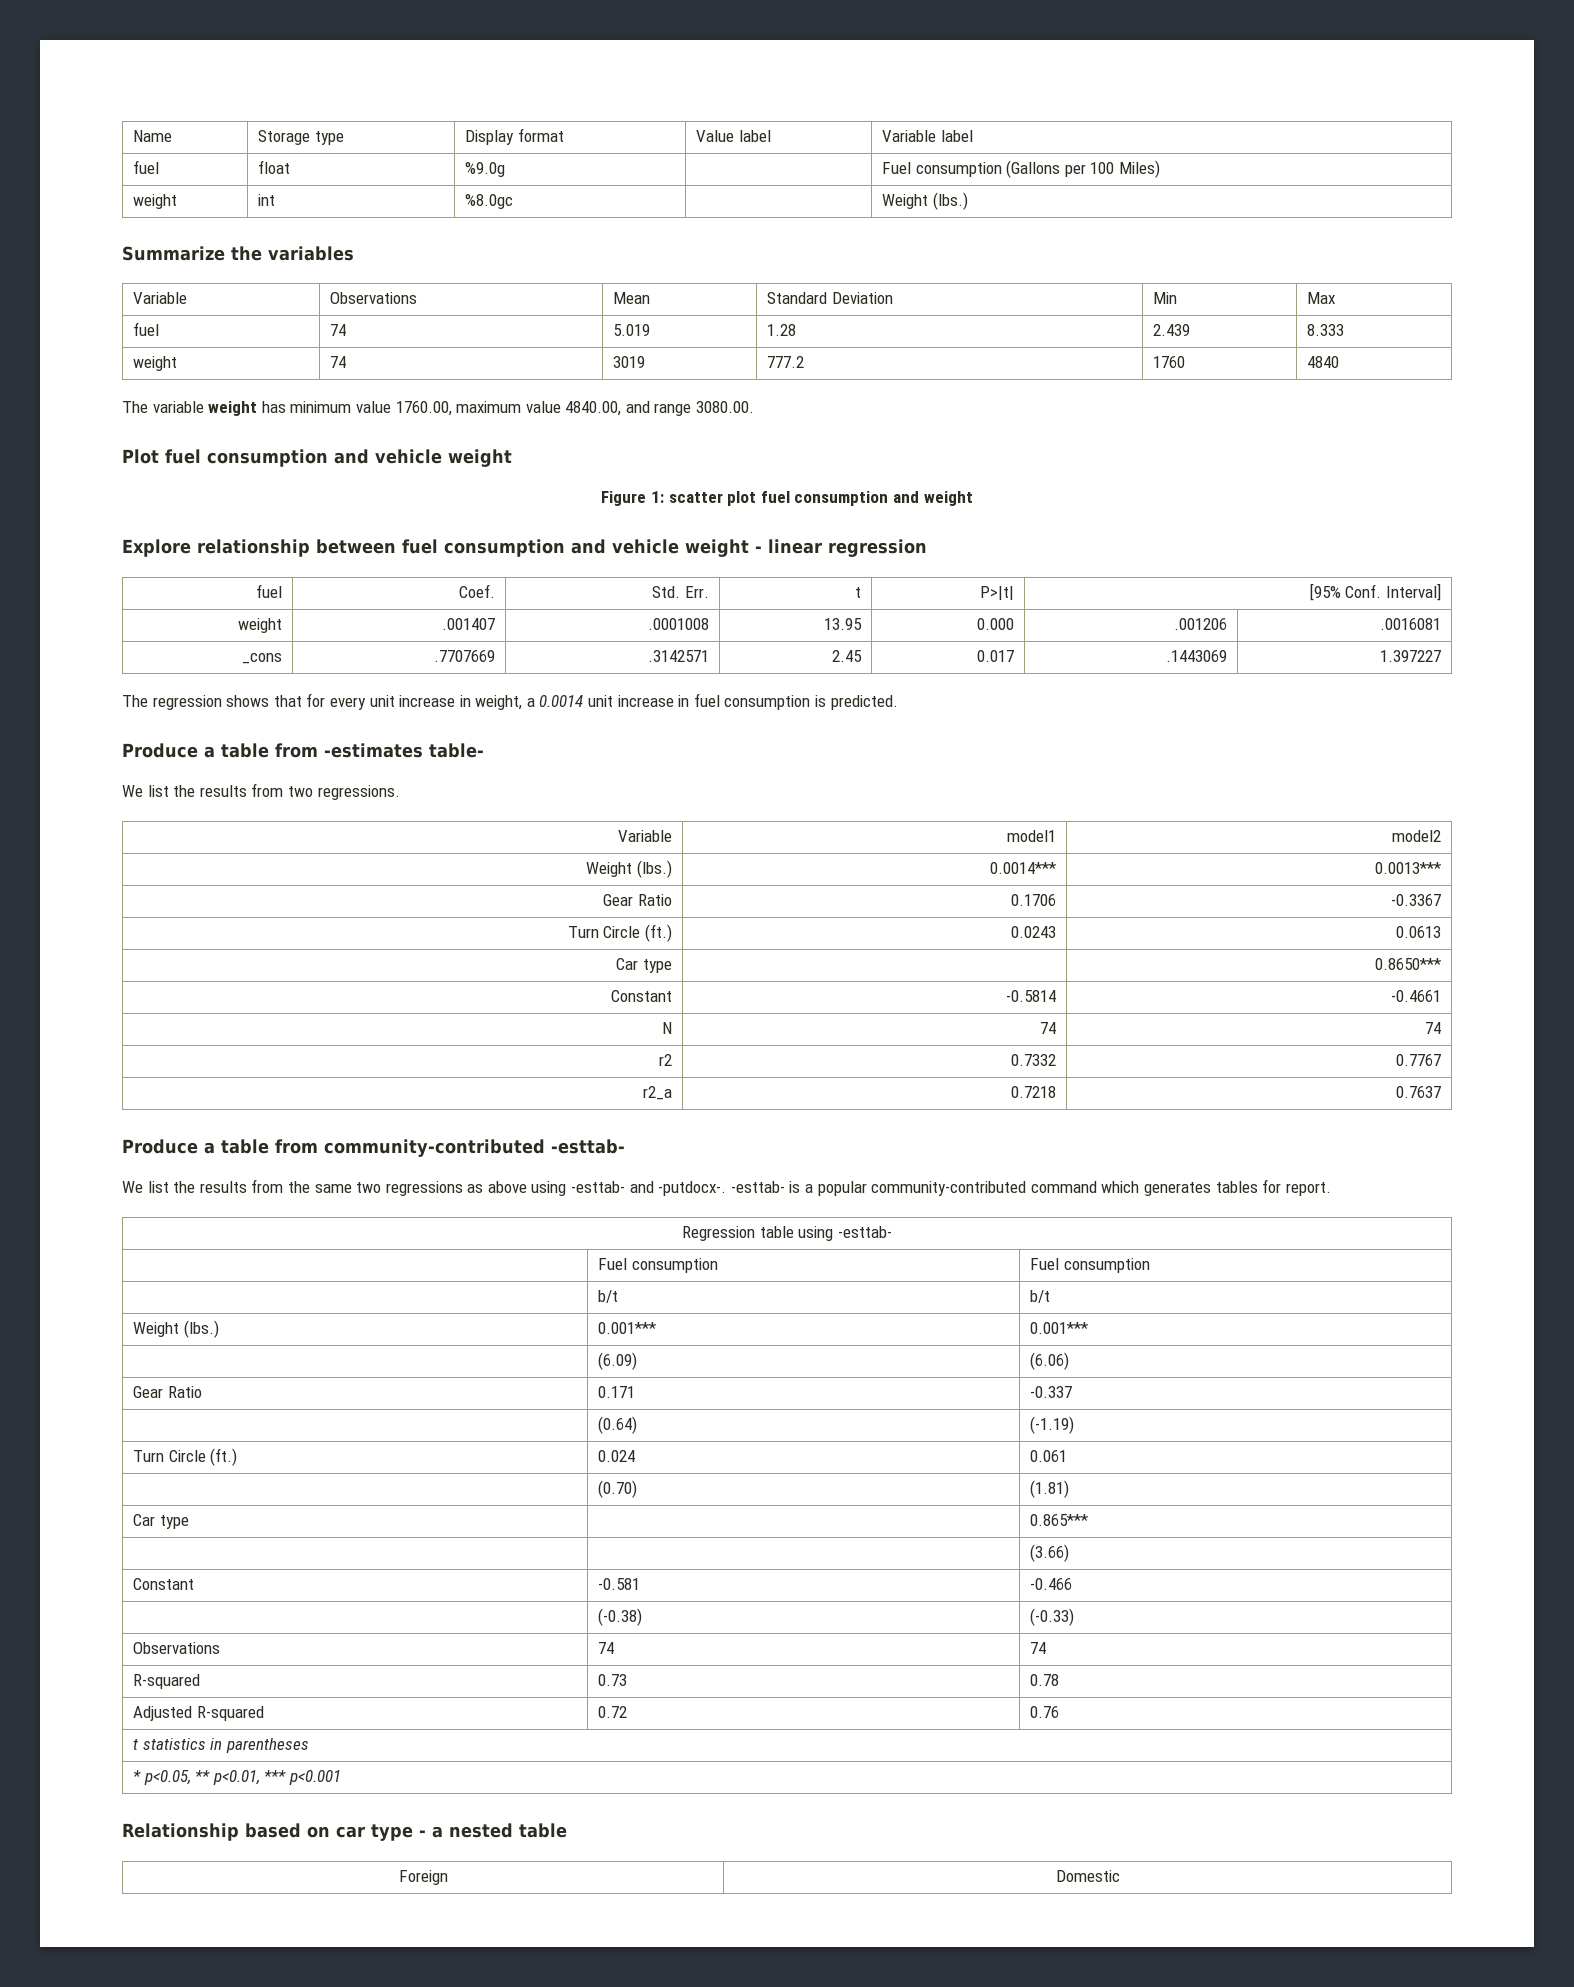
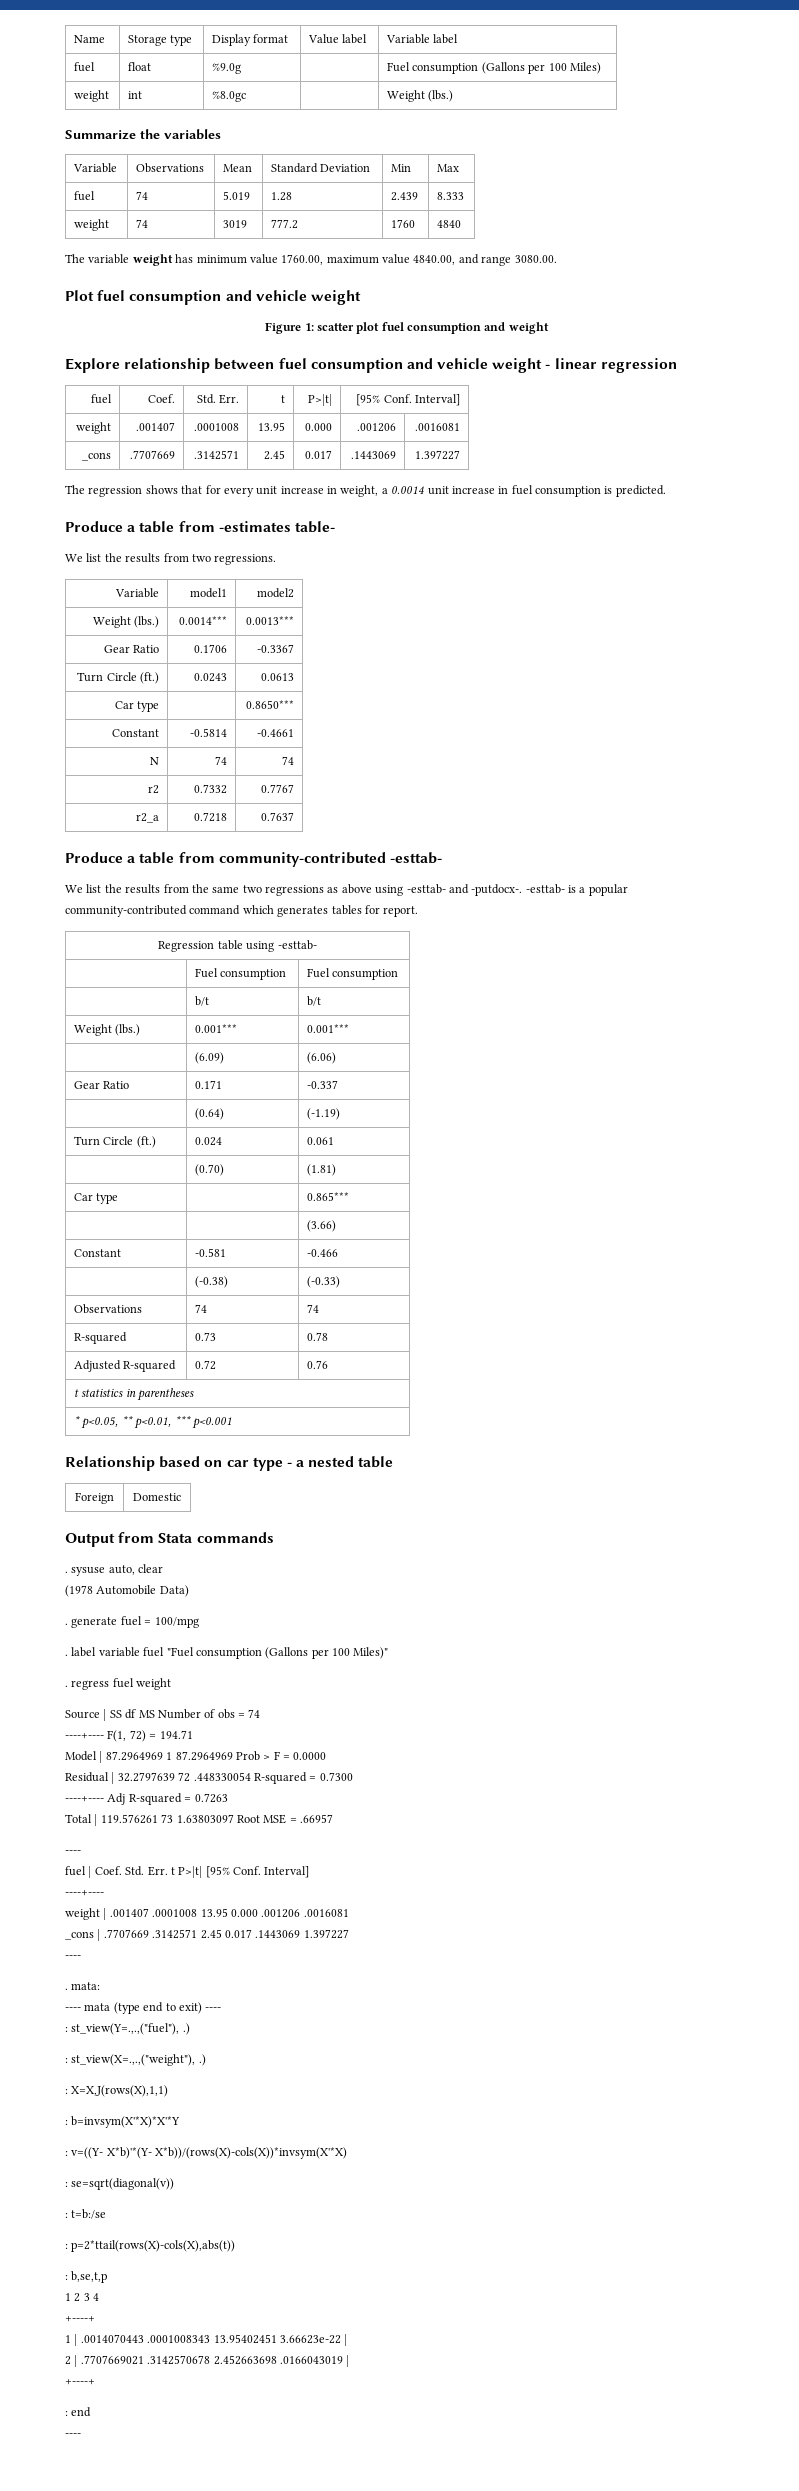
+ Output from Stata commands
+ . sysuse auto, clear
+ (1978 Automobile Data)
+ . generate fuel = 100/mpg
+ . label variable fuel "Fuel consumption (Gallons per 100 Miles)"
+ . regress fuel weight
+ Source | SS df MS Number of obs = 74
+ ----+---- F(1, 72) = 194.71
+ Model | 87.2964969 1 87.2964969 Prob > F = 0.0000
+ Residual | 32.2797639 72 .448330054 R-squared = 0.7300
+ ----+---- Adj R-squared = 0.7263
+ Total | 119.576261 73 1.63803097 Root MSE = .66957
+ ----
+ fuel | Coef. Std. Err. t P>|t| [95% Conf. Interval]
+ ----+----
+ weight | .001407 .0001008 13.95 0.000 .001206 .0016081
+ _cons | .7707669 .3142571 2.45 0.017 .1443069 1.397227
+ ----
+ . mata:
+ ---- mata (type end to exit) ----
+ : st_view(Y=.,.,("fuel"), .)
+ : st_view(X=.,.,("weight"), .)
+ : X=X,J(rows(X),1,1)
+ : b=invsym(X'*X)*X'*Y
+ : v=((Y- X*b)'*(Y- X*b))/(rows(X)-cols(X))*invsym(X'*X)
+ : se=sqrt(diagonal(v))
+ : t=b:/se
+ : p=2*ttail(rows(X)-cols(X),abs(t))
+ : b,se,t,p
+ 1 2 3 4
+ +----+
+ 1 | .0014070443 .0001008343 13.95402451 3.66623e-22 |
+ 2 | .7707669021 .3142570678 2.452663698 .0166043019 |
+ +----+
+ : end
+ ----

